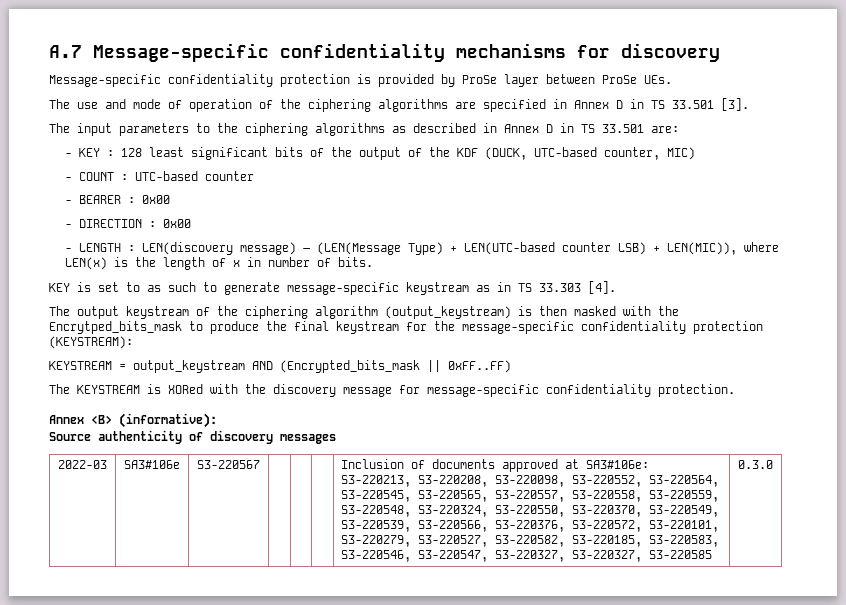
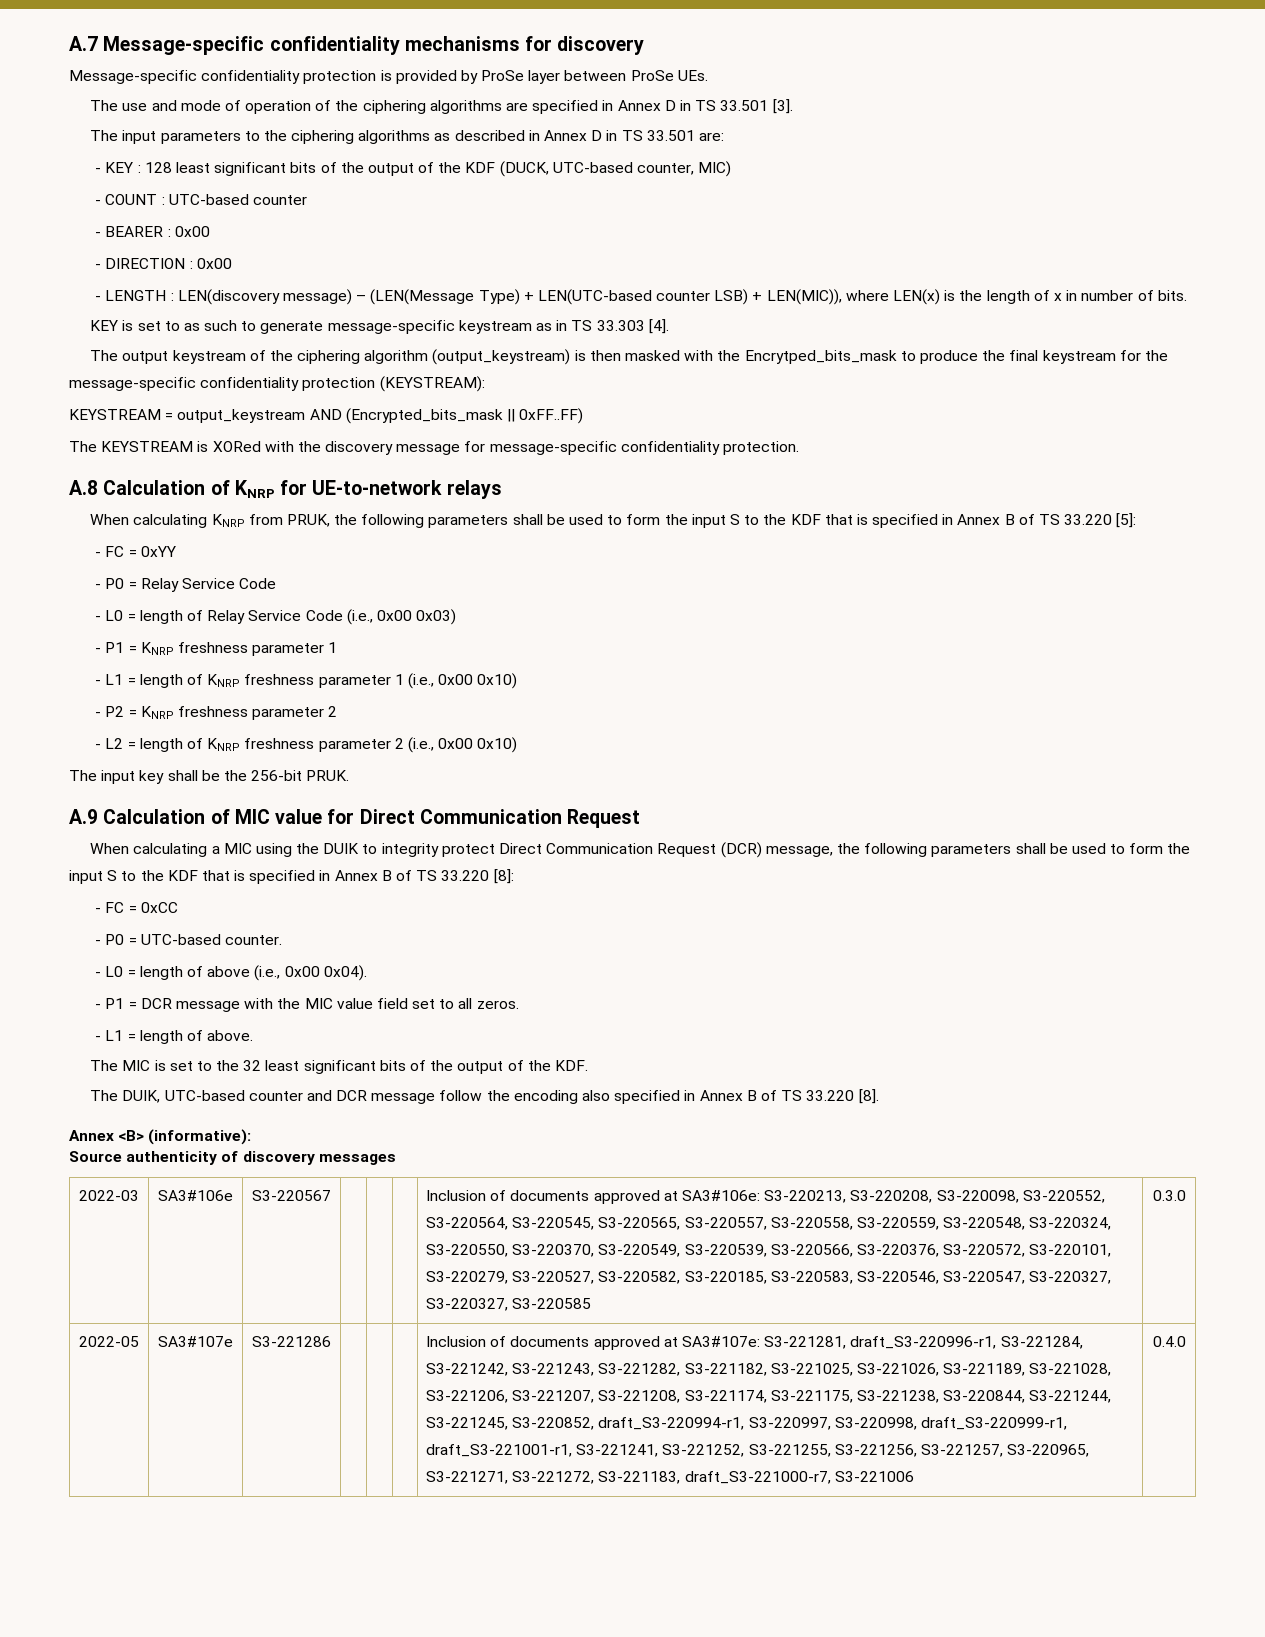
+ A.8 Calculation of KNRP for UE-to-network relays
+ When calculating KNRP from PRUK, the following parameters shall be used to form the input S to the KDF that is specified in Annex B of TS 33.220 [5]:
+ - FC = 0xYY
+ - P0 = Relay Service Code
+ - L0 = length of Relay Service Code (i.e., 0x00 0x03)
+ - P1 = KNRP freshness parameter 1
+ - L1 = length of KNRP freshness parameter 1 (i.e., 0x00 0x10)
+ - P2 = KNRP freshness parameter 2
+ - L2 = length of KNRP freshness parameter 2 (i.e., 0x00 0x10)
+ The input key shall be the 256-bit PRUK.
+ A.9 Calculation of MIC value for Direct Communication Request
+ When calculating a MIC using the DUIK to integrity protect Direct Communication Request (DCR) message, the following parameters shall be used to form the input S to the KDF that is specified in Annex B of TS 33.220 [8]:
+ - FC = 0xCC
+ - P0 = UTC-based counter.
+ - L0 = length of above (i.e., 0x00 0x04).
+ - P1 = DCR message with the MIC value field set to all zeros.
+ - L1 = length of above.
+ The MIC is set to the 32 least significant bits of the output of the KDF.
+ The DUIK, UTC-based counter and DCR message follow the encoding also specified in Annex B of TS 33.220 [8].
+ 2022-05 | SA3#107e | S3-221286 | | | | Inclusion of documents approved at SA3#107e: S3-221281, draft_S3-220996-r1, S3-221284, S3-221242, S3-221243, S3-221282, S3-221182, S3-221025, S3-221026, S3-221189, S3-221028, S3-221206, S3-221207, S3-221208, S3-221174, S3-221175, S3-221238, S3-220844, S3-221244, S3-221245, S3-220852, draft_S3-220994-r1, S3-220997, S3-220998, draft_S3-220999-r1, draft_S3-221001-r1, S3-221241, S3-221252, S3-221255, S3-221256, S3-221257, S3-220965, S3-221271, S3-221272, S3-221183, draft_S3-221000-r7, S3-221006 | 0.4.0

